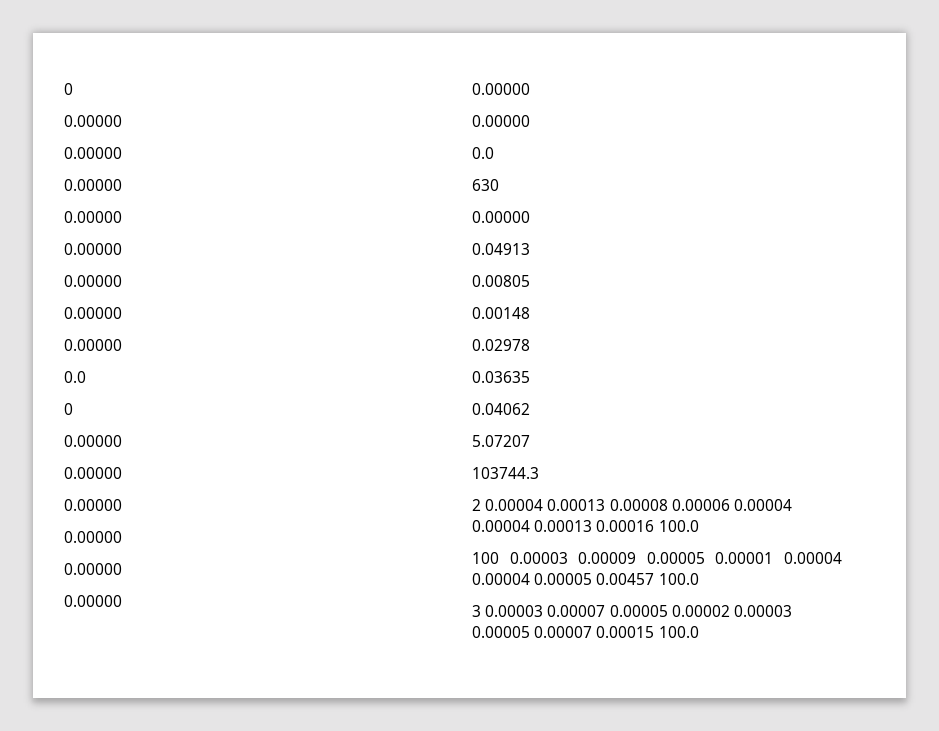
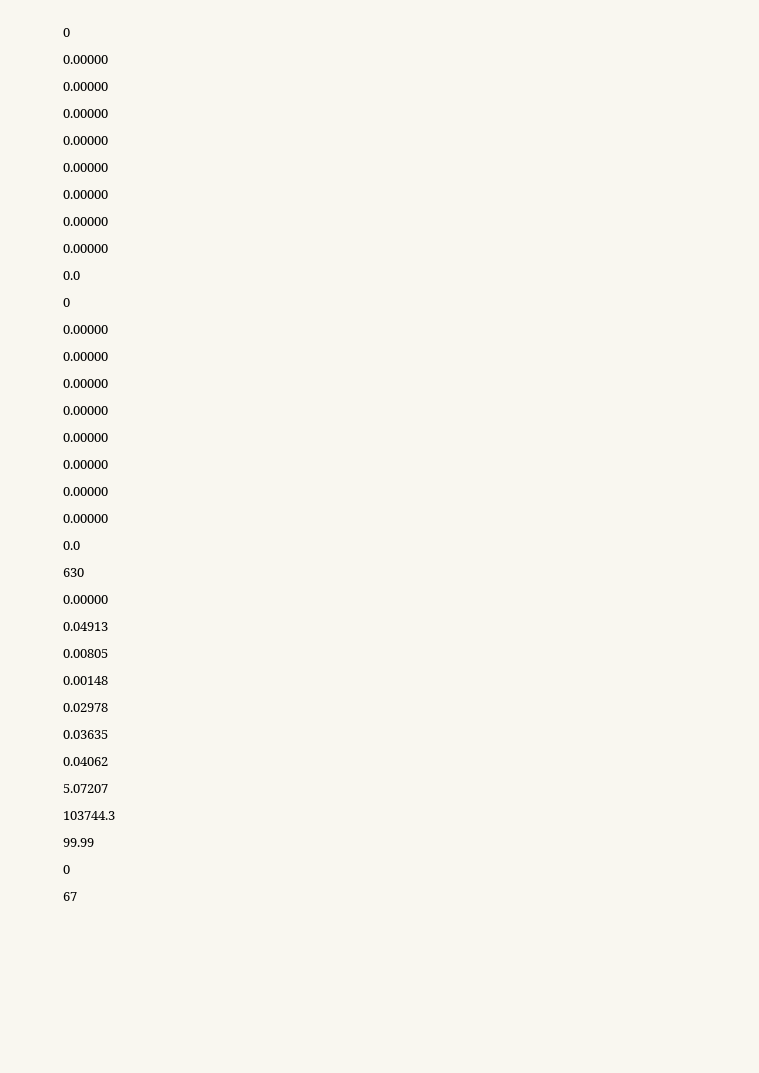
- 2 0.00004 0.00013 0.00008 0.00006 0.00004 0.00004 0.00013 0.00016 100.0
- 100 0.00003 0.00009 0.00005 0.00001 0.00004 0.00004 0.00005 0.00457 100.0
- 3 0.00003 0.00007 0.00005 0.00002 0.00003 0.00005 0.00007 0.00015 100.0
+ 99.99
+ 0
+ 67

